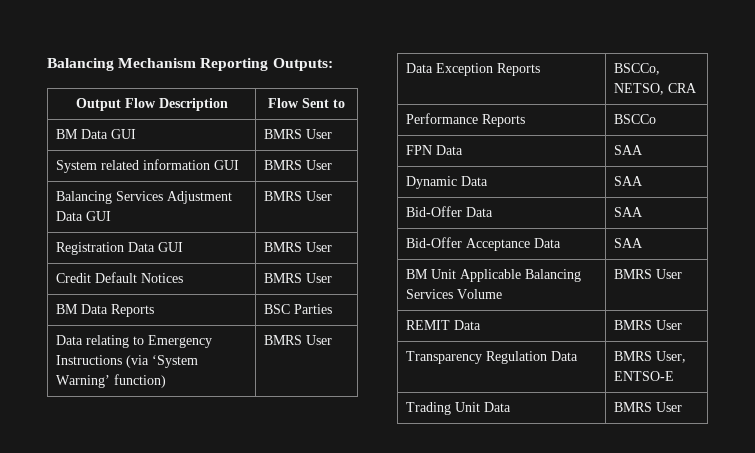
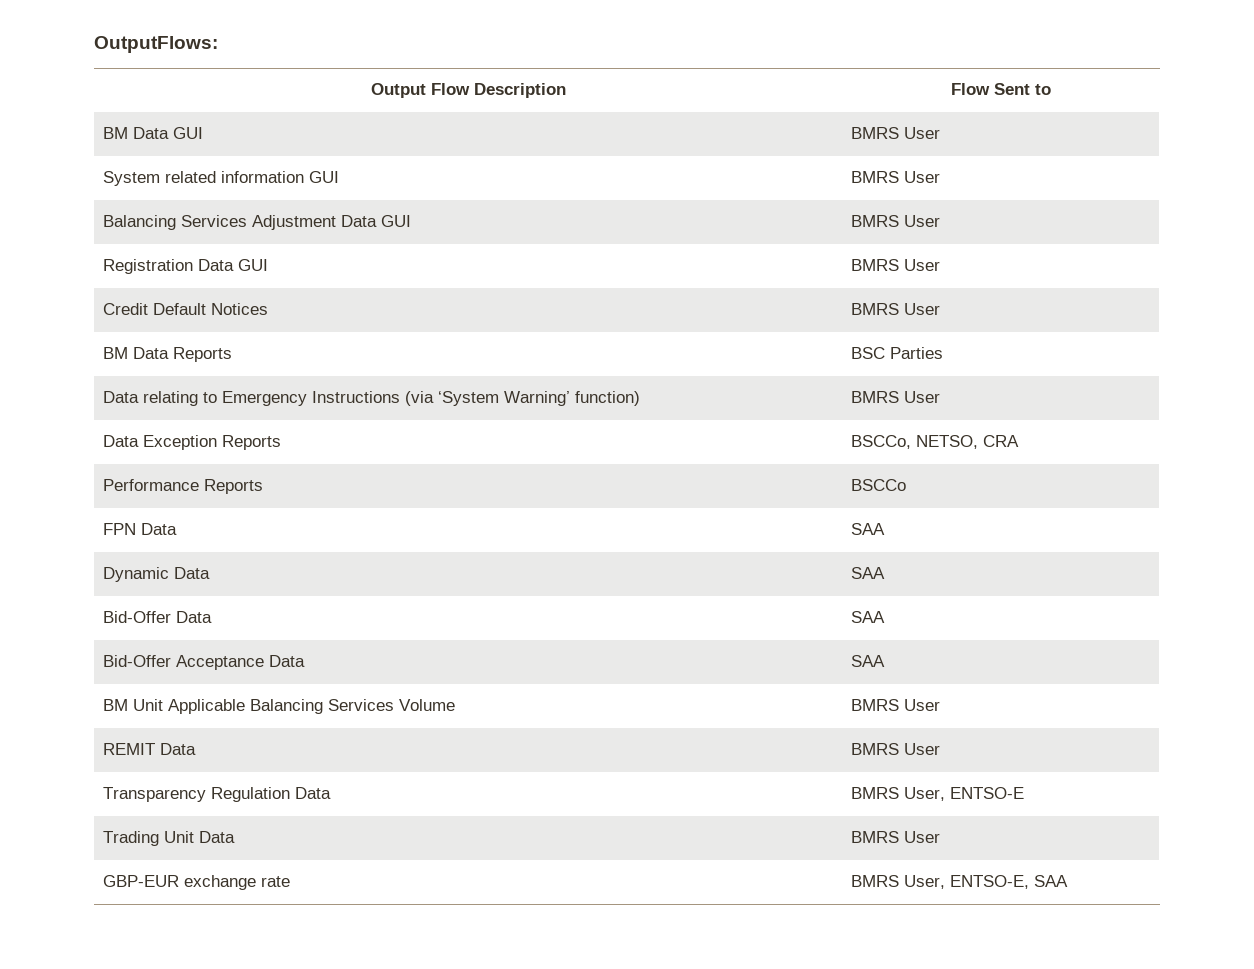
- Balancing Mechanism Reporting Outputs:
+ OutputFlows:
+ GBP-EUR exchange rate | BMRS User, ENTSO-E, SAA

